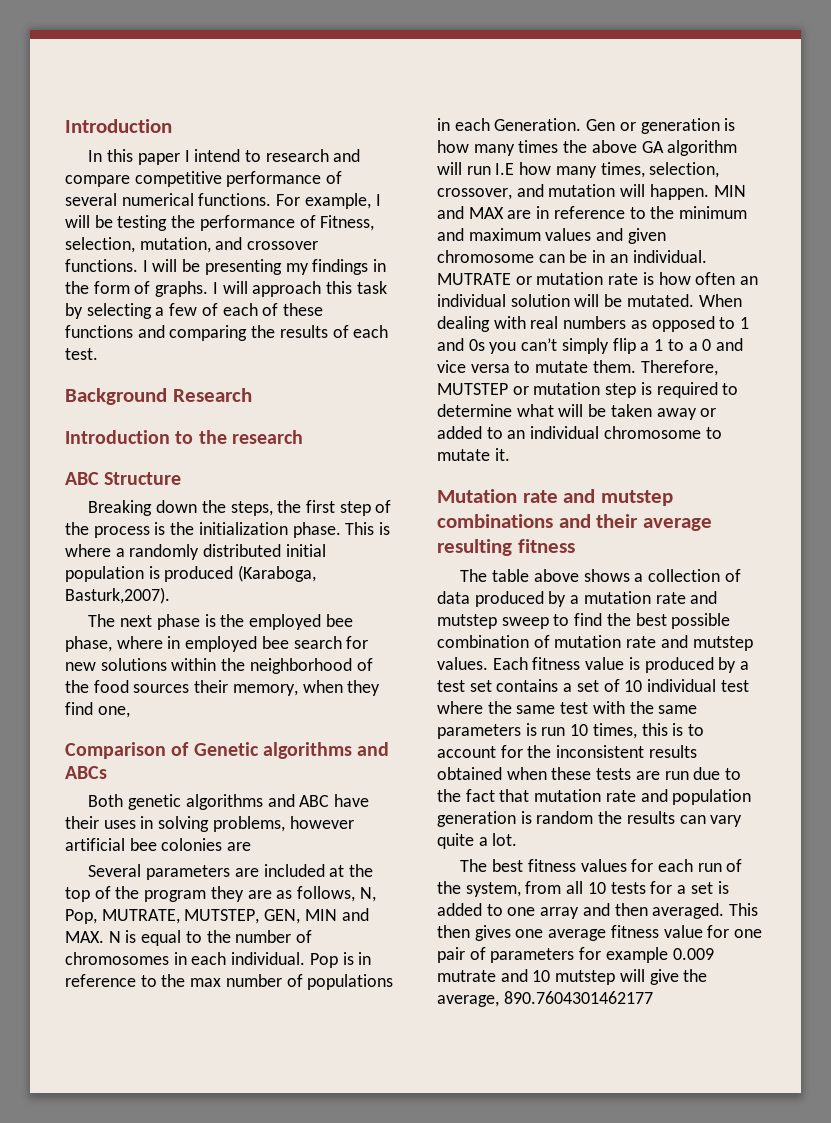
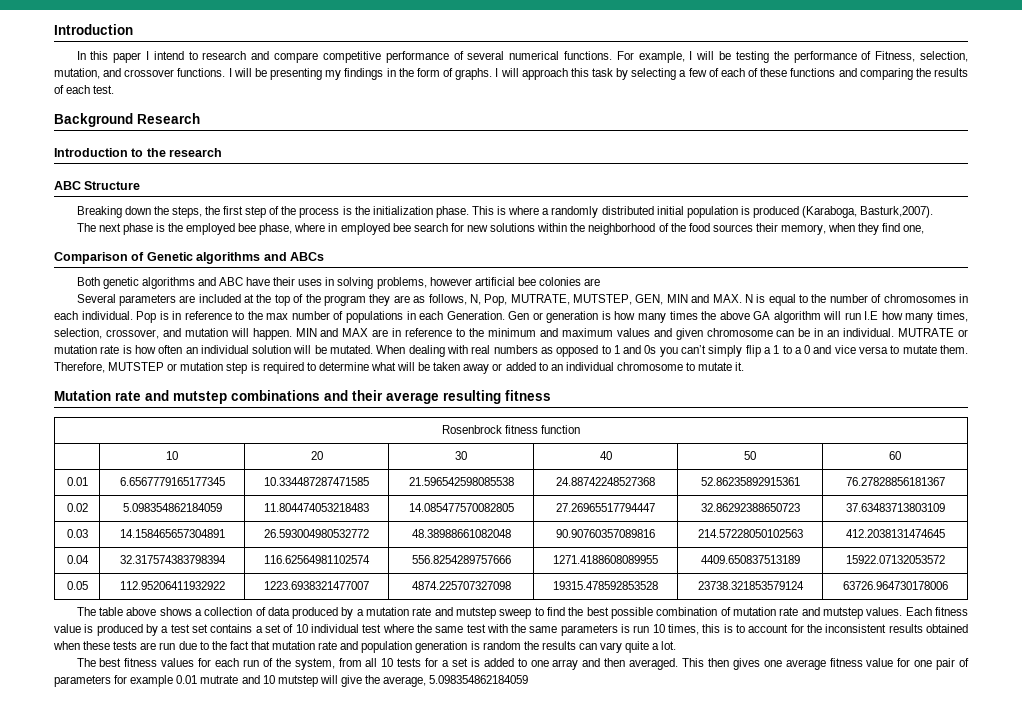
+ Rosenbrock fitness function
+ | 10 | 20 | 30 | 40 | 50 | 60
+ 0.01 | 6.6567779165177345 | 10.334487287471585 | 21.596542598085538 | 24.88742248527368 | 52.86235892915361 | 76.27828856181367
+ 0.02 | 5.098354862184059 | 11.804474053218483 | 14.085477570082805 | 27.26965517794447 | 32.86292388650723 | 37.63483713803109
+ 0.03 | 14.158465657304891 | 26.593004980532772 | 48.38988661082048 | 90.90760357089816 | 214.57228050102563 | 412.2038131474645
+ 0.04 | 32.317574383798394 | 116.62564981102574 | 556.8254289757666 | 1271.4188608089955 | 4409.650837513189 | 15922.07132053572
+ 0.05 | 112.95206411932922 | 1223.6938321477007 | 4874.225707327098 | 19315.478592853528 | 23738.321853579124 | 63726.964730178006
- This then gives one average fitness value for one pair of parameters for example 0.009 mutrate and 10 mutstep will give the average, 890.7604301462177
+ This then gives one average fitness value for one pair of parameters for example 0.01 mutrate and 10 mutstep will give the average, 5.098354862184059

